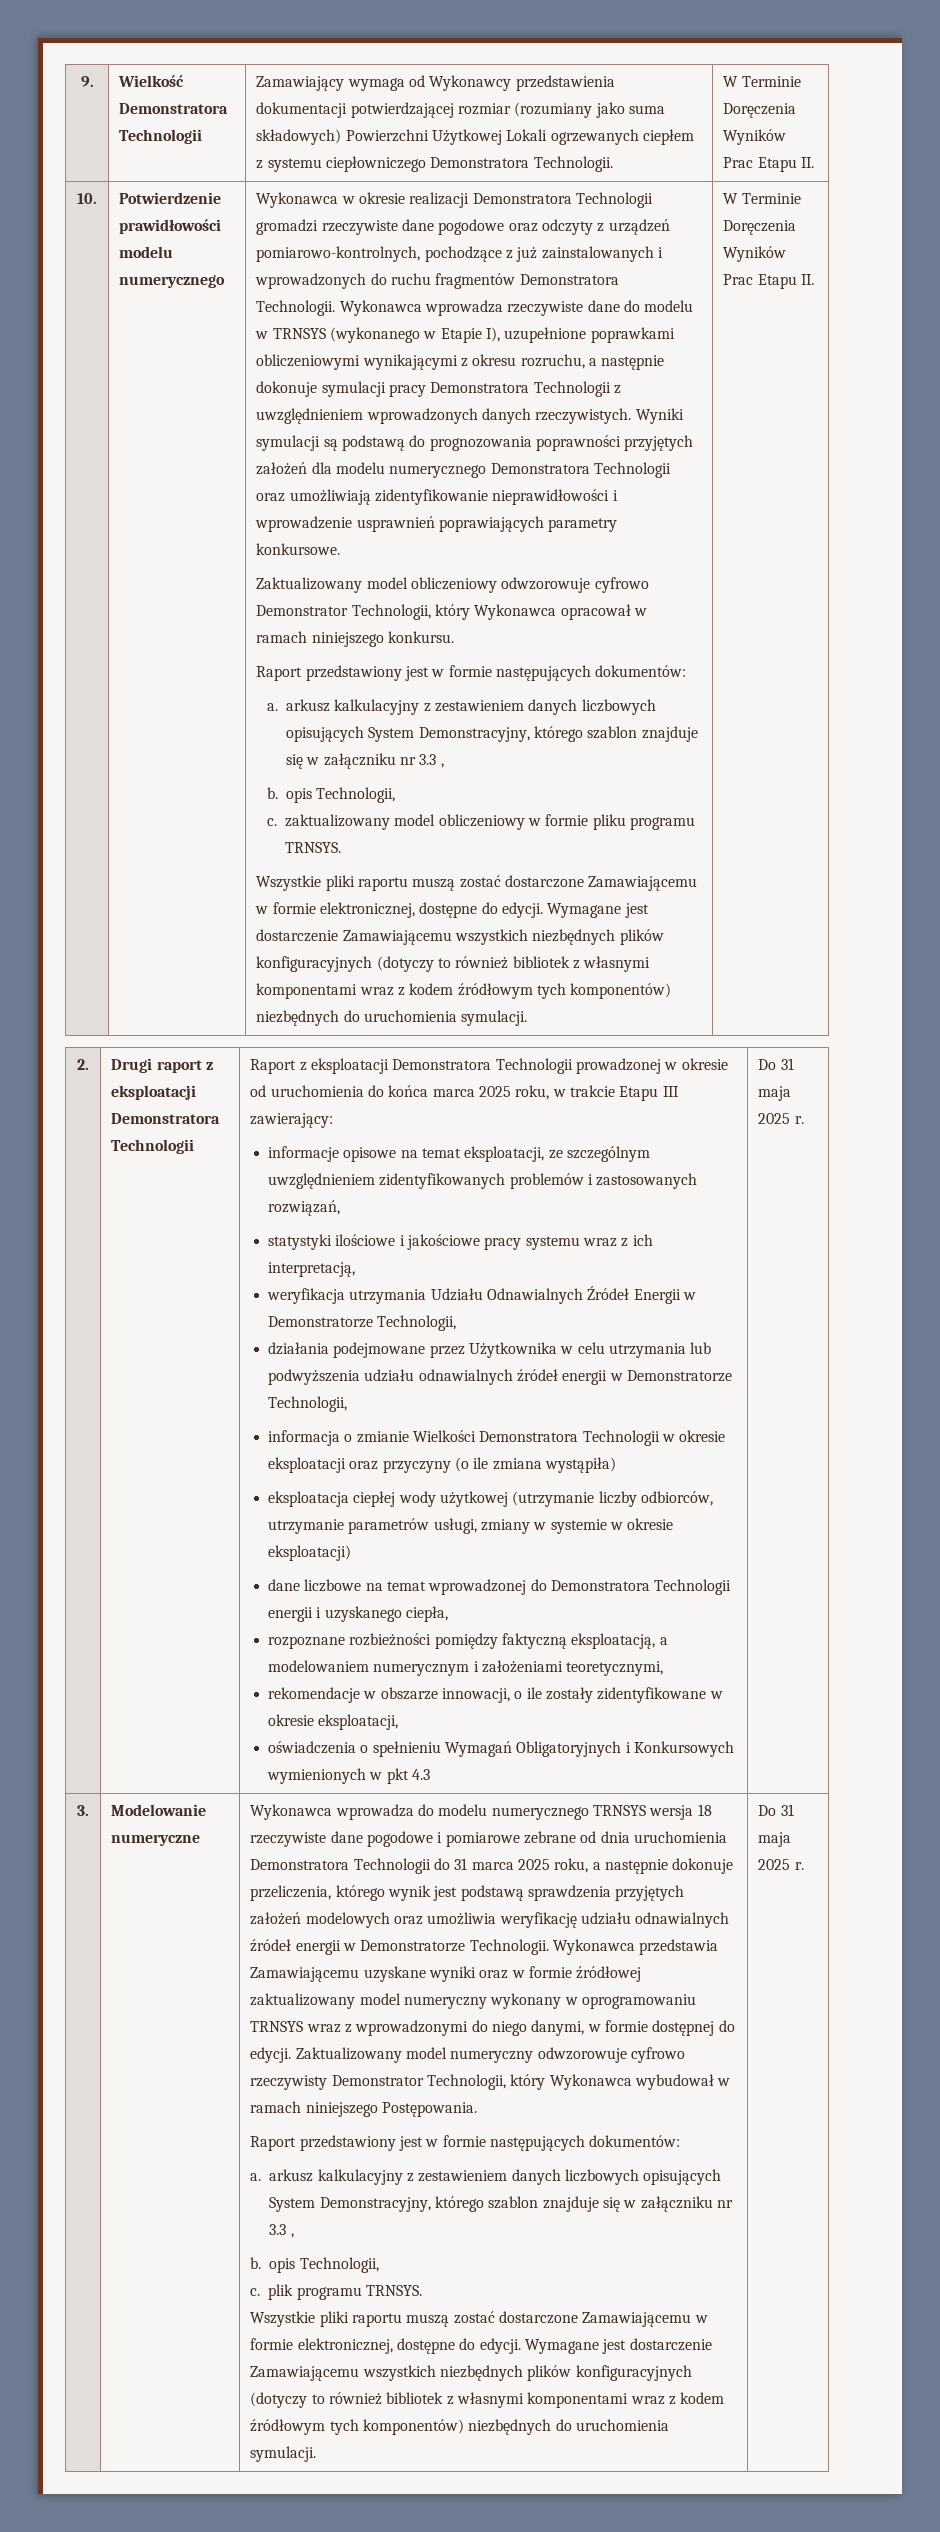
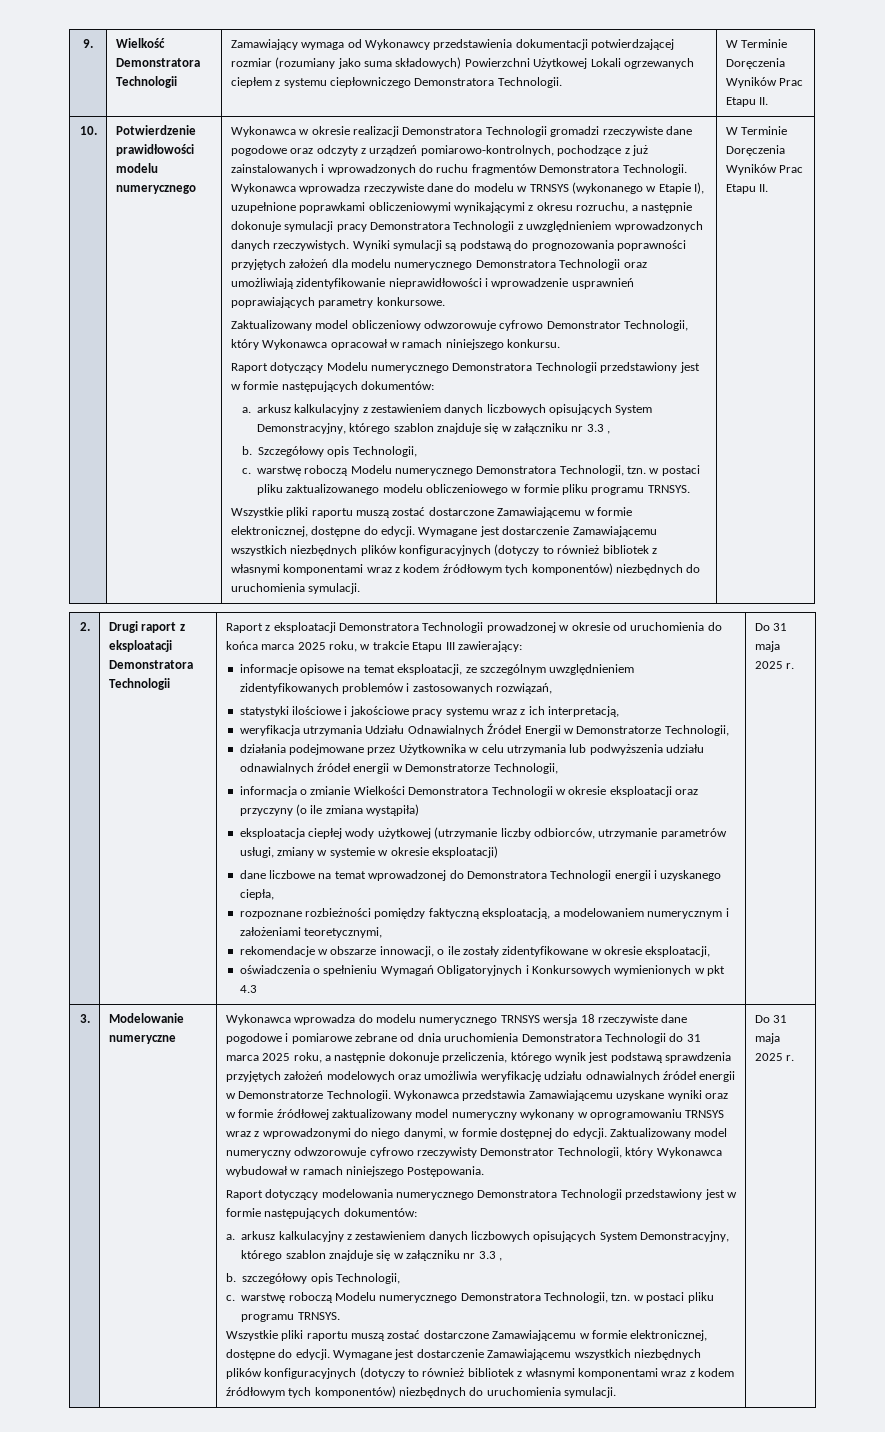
  Zaktualizowany model obliczeniowy odwzorowuje cyfrowo Demonstrator Technologii, który Wykonawca opracował w ramach niniejszego konkursu.
- Raport przedstawiony jest w formie następujących dokumentów:
+ Raport dotyczący Modelu numerycznego Demonstratora Technologii przedstawiony jest w formie następujących dokumentów:
  a. arkusz kalkulacyjny z zestawieniem danych liczbowych opisujących System Demonstracyjny, którego szablon znajduje się w załączniku nr 3.3 ,
- b. opis Technologii,
- c. zaktualizowany model obliczeniowy w formie pliku programu TRNSYS.
+ b. Szczegółowy opis Technologii,
+ c. warstwę roboczą Modelu numerycznego Demonstratora Technologii, tzn. w postaci pliku zaktualizowanego modelu obliczeniowego w formie pliku programu TRNSYS.
  Zaktualizowany model numeryczny odwzorowuje cyfrowo rzeczywisty Demonstrator Technologii, który Wykonawca wybudował w ramach niniejszego Postępowania.
- Raport przedstawiony jest w formie następujących dokumentów:
+ Raport dotyczący modelowania numerycznego Demonstratora Technologii przedstawiony jest w formie następujących dokumentów:
  a. arkusz kalkulacyjny z zestawieniem danych liczbowych opisujących System Demonstracyjny, którego szablon znajduje się w załączniku nr 3.3 ,
- b. opis Technologii,
- c. plik programu TRNSYS.
+ b. szczegółowy opis Technologii,
+ c. warstwę roboczą Modelu numerycznego Demonstratora Technologii, tzn. w postaci pliku programu TRNSYS.

